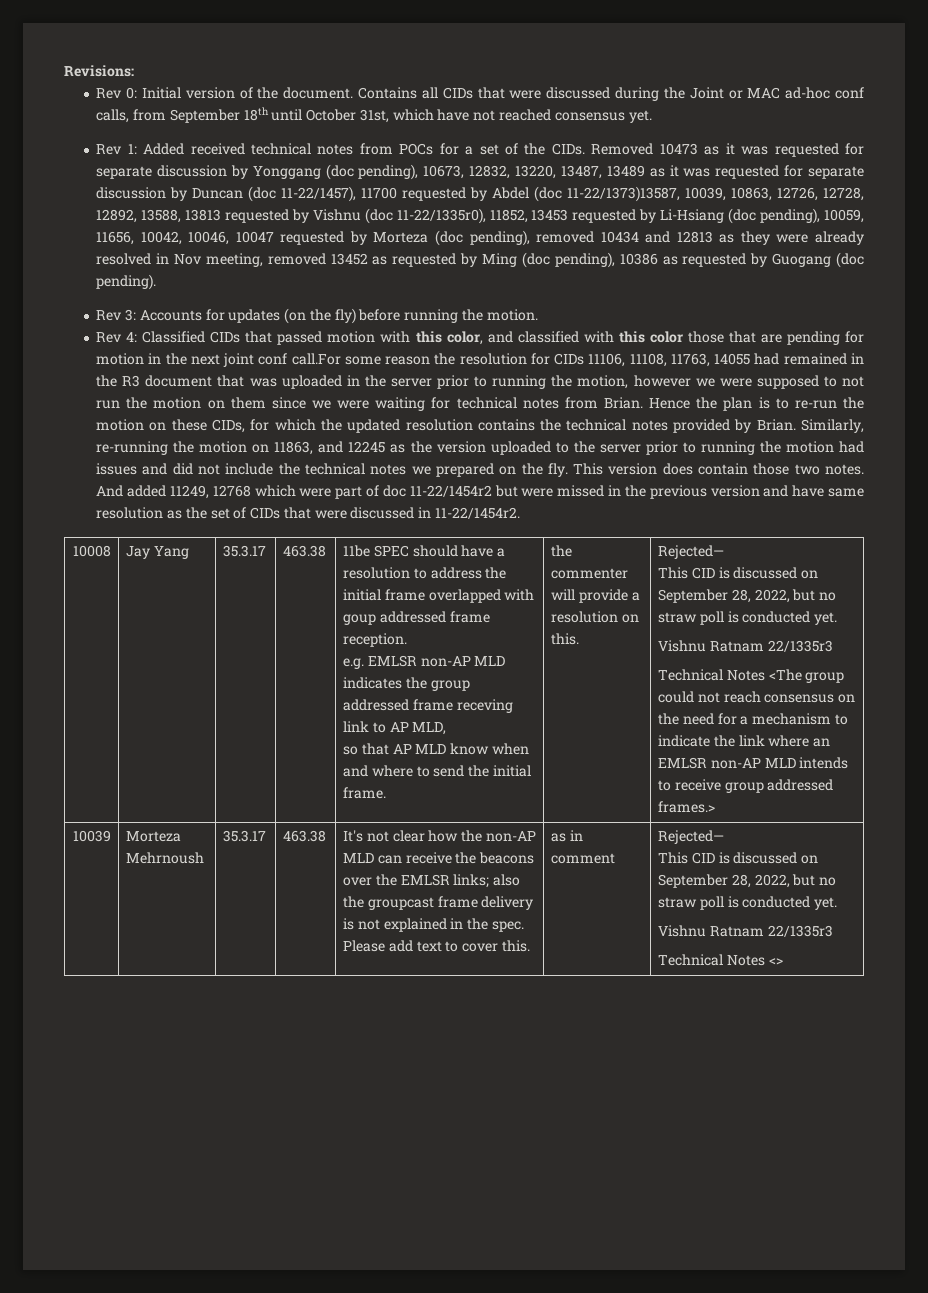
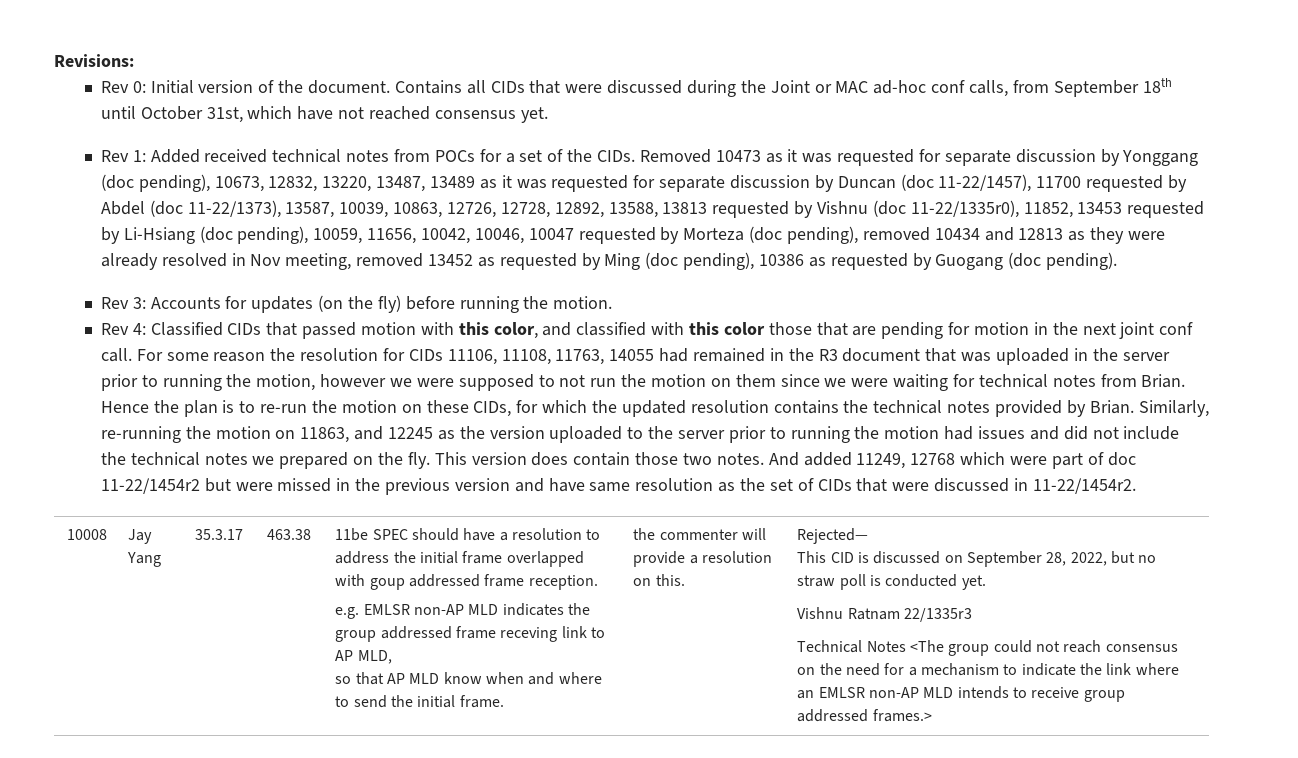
- Removed 10473 as it was requested for separate discussion by Yonggang (doc pending), 10673, 12832, 13220, 13487, 13489 as it was requested for separate discussion by Duncan (doc 11-22/1457), 11700 requested by Abdel (doc 11-22/1373)13587, 10039, 10863, 12726, 12728, 12892, 13588, 13813 requested by Vishnu (doc 11-22/1335r0), 11852, 13453 requested by Li-Hsiang (doc pending), 10059, 11656, 10042, 10046, 10047 requested by Morteza (doc pending), removed 10434 and 12813 as they were already resolved in Nov meeting, removed 13452 as requested by Ming (doc pending), 10386 as requested by Guogang (doc pending).
+ Removed 10473 as it was requested for separate discussion by Yonggang (doc pending), 10673, 12832, 13220, 13487, 13489 as it was requested for separate discussion by Duncan (doc 11-22/1457), 11700 requested by Abdel (doc 11-22/1373), 13587, 10039, 10863, 12726, 12728, 12892, 13588, 13813 requested by Vishnu (doc 11-22/1335r0), 11852, 13453 requested by Li-Hsiang (doc pending), 10059, 11656, 10042, 10046, 10047 requested by Morteza (doc pending), removed 10434 and 12813 as they were already resolved in Nov meeting, removed 13452 as requested by Ming (doc pending), 10386 as requested by Guogang (doc pending).
- Classified CIDs that passed motion with this color, and classified with this color those that are pending for motion in the next joint conf call.For some reason the resolution for CIDs 11106, 11108, 11763, 14055 had remained in the R3 document that was uploaded in the server prior to running the motion, however we were supposed to not run the motion on them since we were waiting for technical notes from Brian.
+ Classified CIDs that passed motion with this color, and classified with this color those that are pending for motion in the next joint conf call. For some reason the resolution for CIDs 11106, 11108, 11763, 14055 had remained in the R3 document that was uploaded in the server prior to running the motion, however we were supposed to not run the motion on them since we were waiting for technical notes from Brian.
- 10039 | Morteza Mehrnoush | 35.3.17 | 463.38 | It's not clear how the non-AP MLD can receive the beacons over the EMLSR links; also the groupcast frame delivery is not explained in the spec. Please add text to cover this. | as in comment | Rejected—
- This CID is discussed on September 28, 2022, but no straw poll is conducted yet.
- Vishnu Ratnam 22/1335r3
- Technical Notes <>

